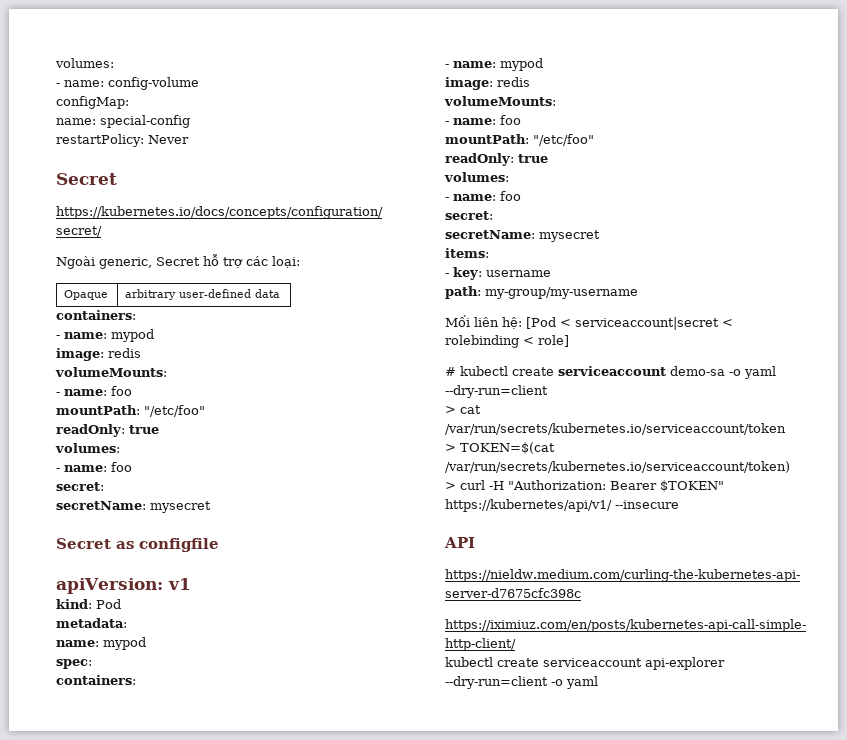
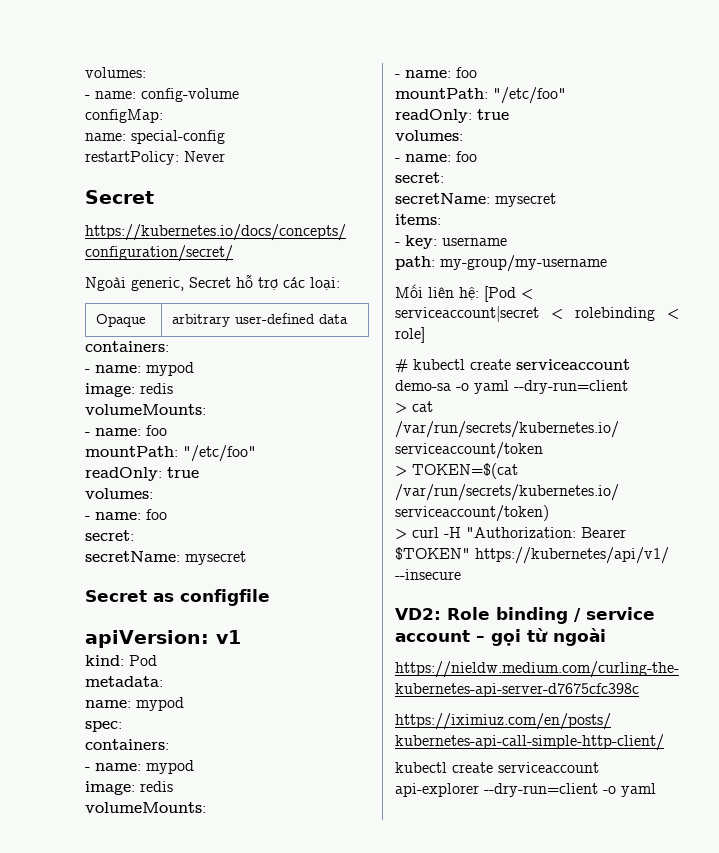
- API
+ VD2: Role binding / service account – gọi từ ngoài

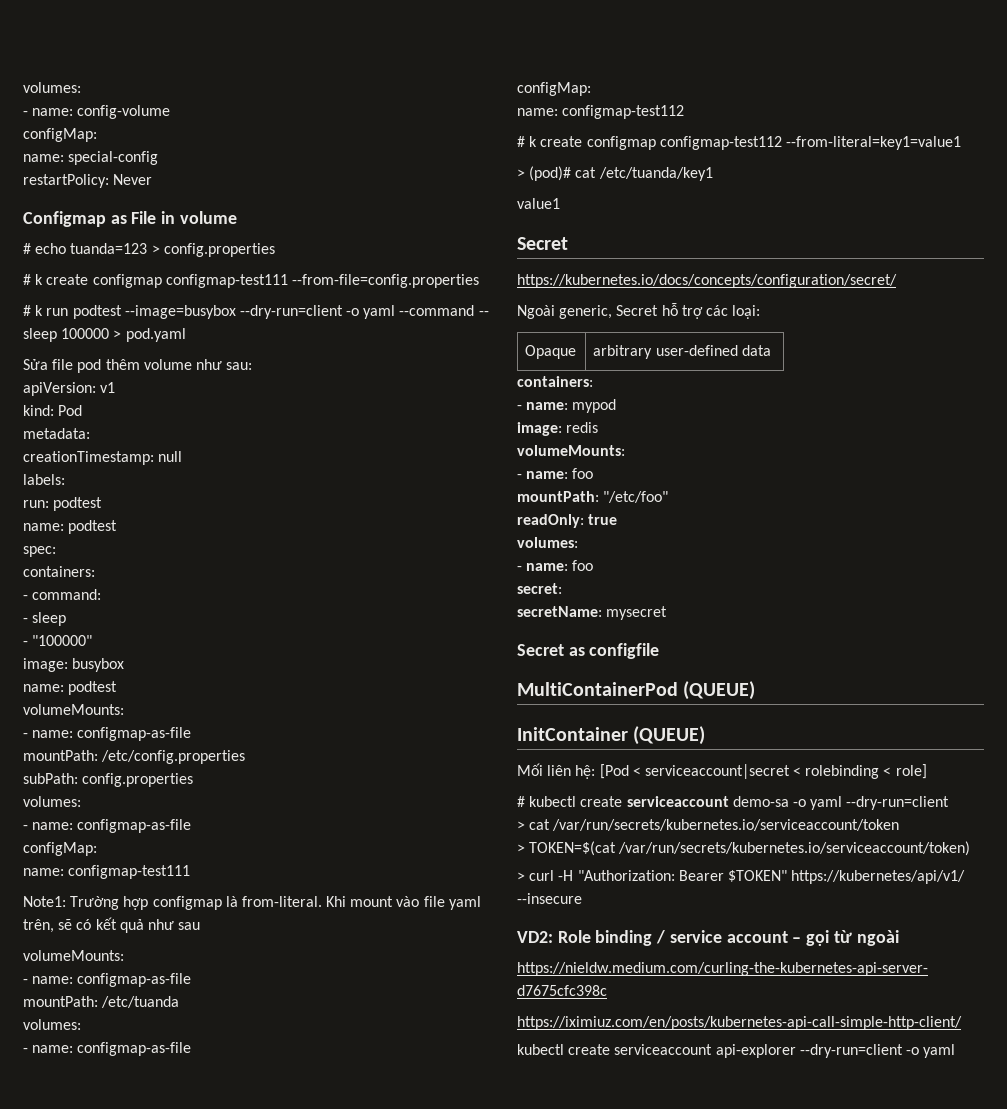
+ Configmap as File in volume
+ # echo tuanda=123 > config.properties
+ # k create configmap configmap-test111 --from-file=config.properties
+ # k run podtest --image=busybox --dry-run=client -o yaml --command -- sleep 100000 > pod.yaml
+ Sửa file pod thêm volume như sau:
+ apiVersion: v1
+ kind: Pod
+ metadata:
+ creationTimestamp: null
+ labels:
+ run: podtest
+ name: podtest
+ spec:
+ containers:
+ - command:
+ - sleep
+ - "100000"
+ image: busybox
+ name: podtest
+ volumeMounts:
+ - name: configmap-as-file
+ mountPath: /etc/config.properties
+ subPath: config.properties
+ volumes:
+ - name: configmap-as-file
+ configMap:
+ name: configmap-test111
+ Note1: Trường hợp configmap là from-literal. Khi mount vào file yaml trên, sẽ có kết quả như sau
+ volumeMounts:
+ - name: configmap-as-file
+ mountPath: /etc/tuanda
+ volumes:
+ - name: configmap-as-file
+ configMap:
+ name: configmap-test112
+ # k create configmap configmap-test112 --from-literal=key1=value1
+ > (pod)# cat /etc/tuanda/key1
+ value1
- apiVersion: v1
- kind: Pod
- metadata:
- name: mypod
- spec:
- containers:
- - name: mypod
- image: redis
- volumeMounts:
- - name: foo
- mountPath: "/etc/foo"
- readOnly: true
- volumes:
- - name: foo
- secret:
- secretName: mysecret
- items:
- - key: username
- path: my-group/my-username
+ MultiContainerPod (QUEUE)
+ InitContainer (QUEUE)

